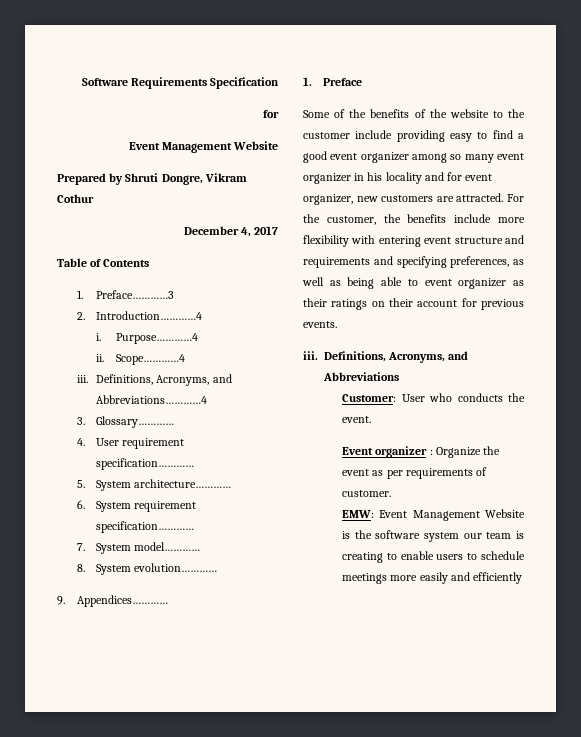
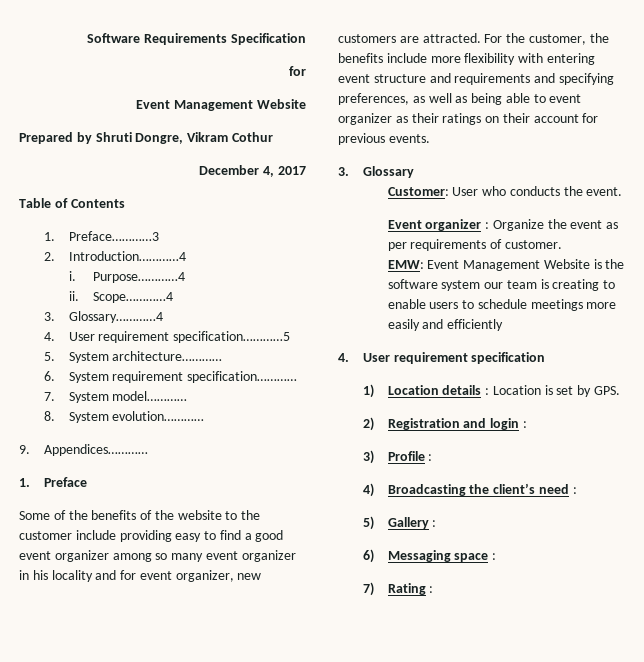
- iii. Definitions, Acronyms, and Abbreviations…………4
- 3. Glossary…………
- 4. User requirement specification…………
+ 3. Glossary…………4
+ 4. User requirement specification…………5
- iii. Definitions, Acronyms, and Abbreviations
+ 3. Glossary
+ 4. User requirement specification
+ 1) Location details : Location is set by GPS.
+ 2) Registration and login :
+ 3) Profile :
+ 4) Broadcasting the client’s need :
+ 5) Gallery :
+ 6) Messaging space :
+ 7) Rating :

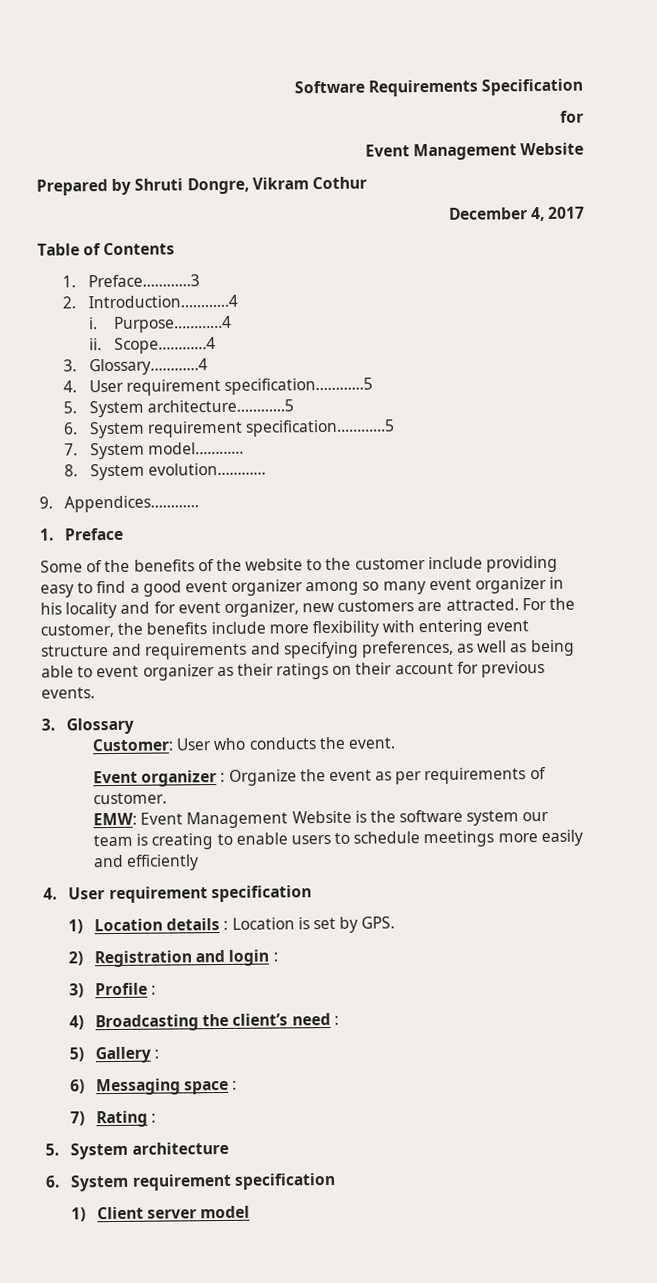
- 5. System architecture…………
- 6. System requirement specification…………
+ 5. System architecture…………5
+ 6. System requirement specification…………5
+ 5. System architecture
+ 6. System requirement specification
+ 1) Client server model

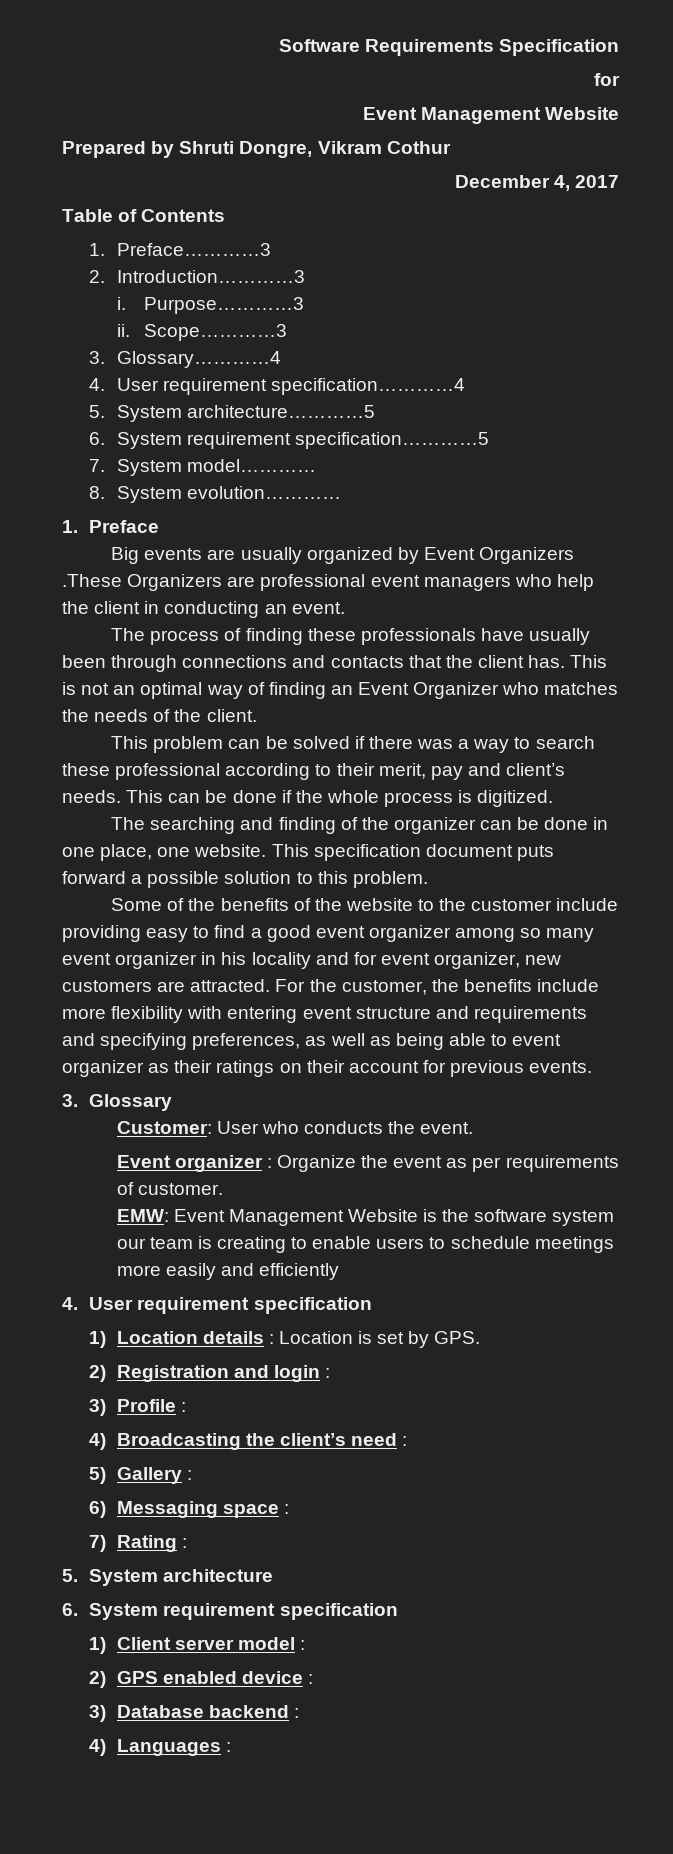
- 2. Introduction…………4
+ 2. Introduction…………3
- Purpose…………4
+ Purpose…………3
- Scope…………4
+ Scope…………3
- 4. User requirement specification…………5
+ 4. User requirement specification…………4
- 9. Appendices…………
  1. Preface
+ Big events are usually organized by Event Organizers .These Organizers are professional event managers who help the client in conducting an event.
+ The process of finding these professionals have usually been through connections and contacts that the client has. This is not an optimal way of finding an Event Organizer who matches the needs of the client.
+ This problem can be solved if there was a way to search these professional according to their merit, pay and client’s needs. This can be done if the whole process is digitized.
+ The searching and finding of the organizer can be done in one place, one website. This specification document puts forward a possible solution to this problem.
- 1) Client server model
+ 1) Client server model :
+ 2) GPS enabled device :
+ 3) Database backend :
+ 4) Languages :

